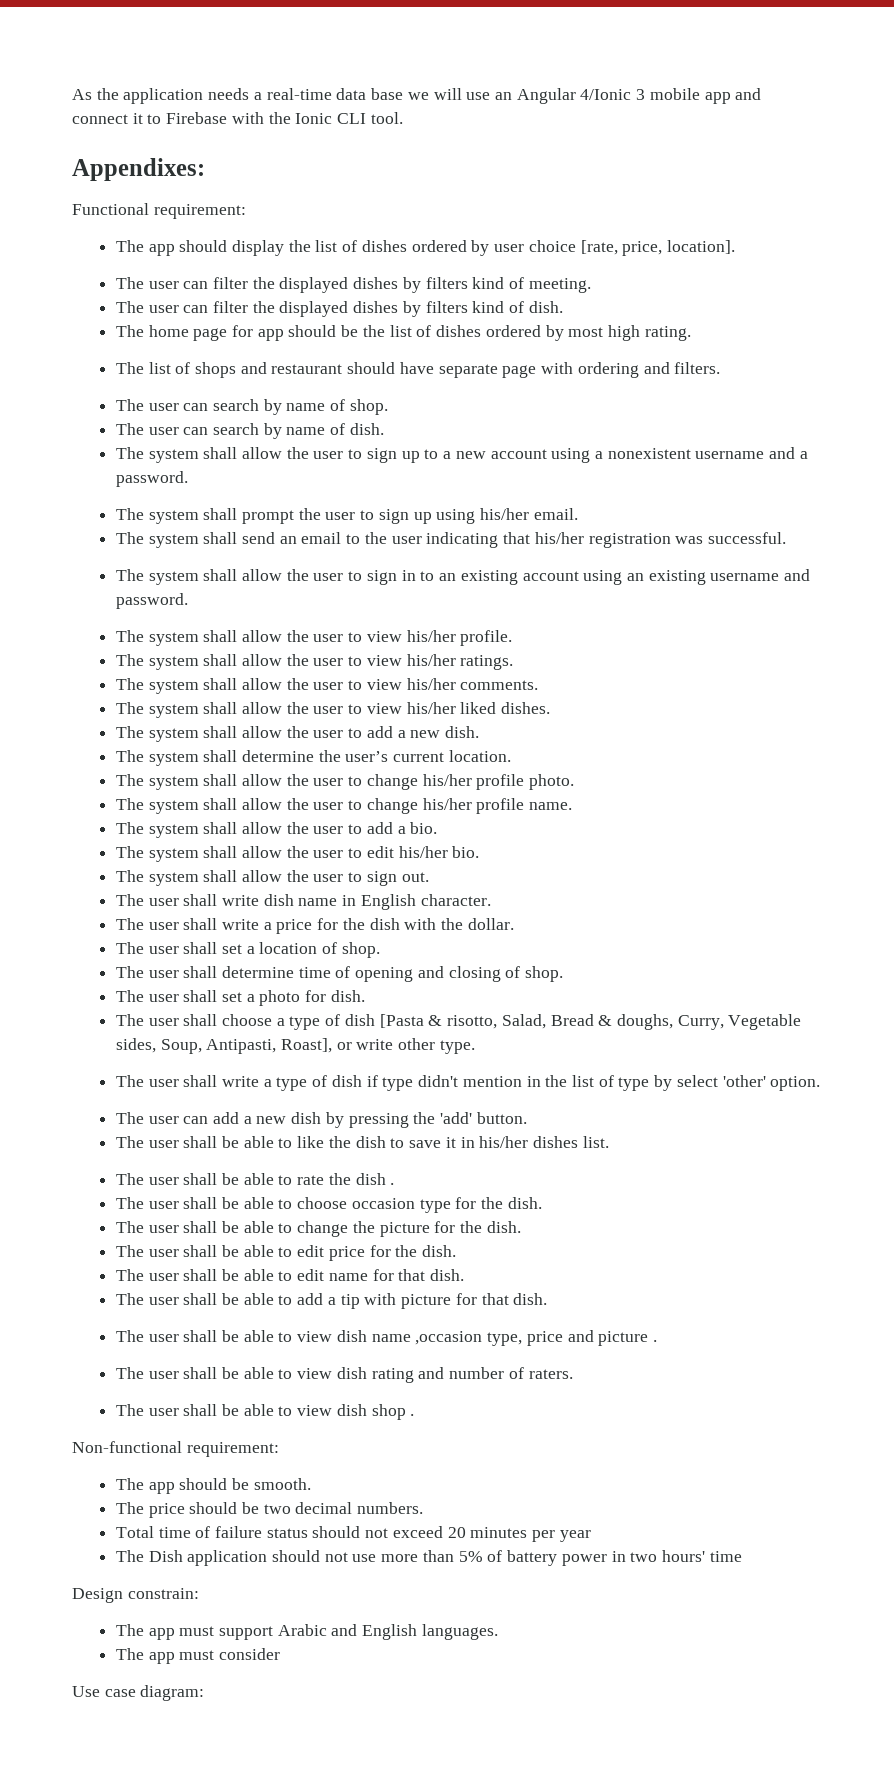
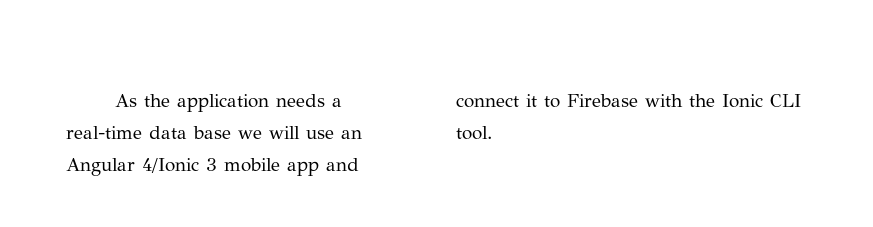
- Appendixes:
- Functional requirement:
- The app should display the list of dishes ordered by user choice [rate, price, location].
- The user can filter the displayed dishes by filters kind of meeting.
- The user can filter the displayed dishes by filters kind of dish.
- The home page for app should be the list of dishes ordered by most high rating.
- The list of shops and restaurant should have separate page with ordering and filters.
- The user can search by name of shop.
- The user can search by name of dish.
- The system shall allow the user to sign up to a new account using a nonexistent username and a password.
- The system shall prompt the user to sign up using his/her email.
- The system shall send an email to the user indicating that his/her registration was successful.
- The system shall allow the user to sign in to an existing account using an existing username and password.
- The system shall allow the user to view his/her profile.
- The system shall allow the user to view his/her ratings.
- The system shall allow the user to view his/her comments.
- The system shall allow the user to view his/her liked dishes.
- The system shall allow the user to add a new dish.
- The system shall determine the user’s current location.
- The system shall allow the user to change his/her profile photo.
- The system shall allow the user to change his/her profile name.
- The system shall allow the user to add a bio.
- The system shall allow the user to edit his/her bio.
- The system shall allow the user to sign out.
- The user shall write dish name in English character.
- The user shall write a price for the dish with the dollar.
- The user shall set a location of shop.
- The user shall determine time of opening and closing of shop.
- The user shall set a photo for dish.
- The user shall choose a type of dish [Pasta & risotto, Salad, Bread & doughs, Curry, Vegetable sides, Soup, Antipasti, Roast], or write other type.
- The user shall write a type of dish if type didn't mention in the list of type by select 'other' option.
- The user can add a new dish by pressing the 'add' button.
- The user shall be able to like the dish to save it in his/her dishes list.
- The user shall be able to rate the dish .
- The user shall be able to choose occasion type for the dish.
- The user shall be able to change the picture for the dish.
- The user shall be able to edit price for the dish.
- The user shall be able to edit name for that dish.
- The user shall be able to add a tip with picture for that dish.
- The user shall be able to view dish name ,occasion type, price and picture .
- The user shall be able to view dish rating and number of raters.
- The user shall be able to view dish shop .
- Non-functional requirement:
- The app should be smooth.
- The price should be two decimal numbers.
- Total time of failure status should not exceed 20 minutes per year
- The Dish application should not use more than 5% of battery power in two hours' time
- Design constrain:
- The app must support Arabic and English languages.
- The app must consider
- Use case diagram:

